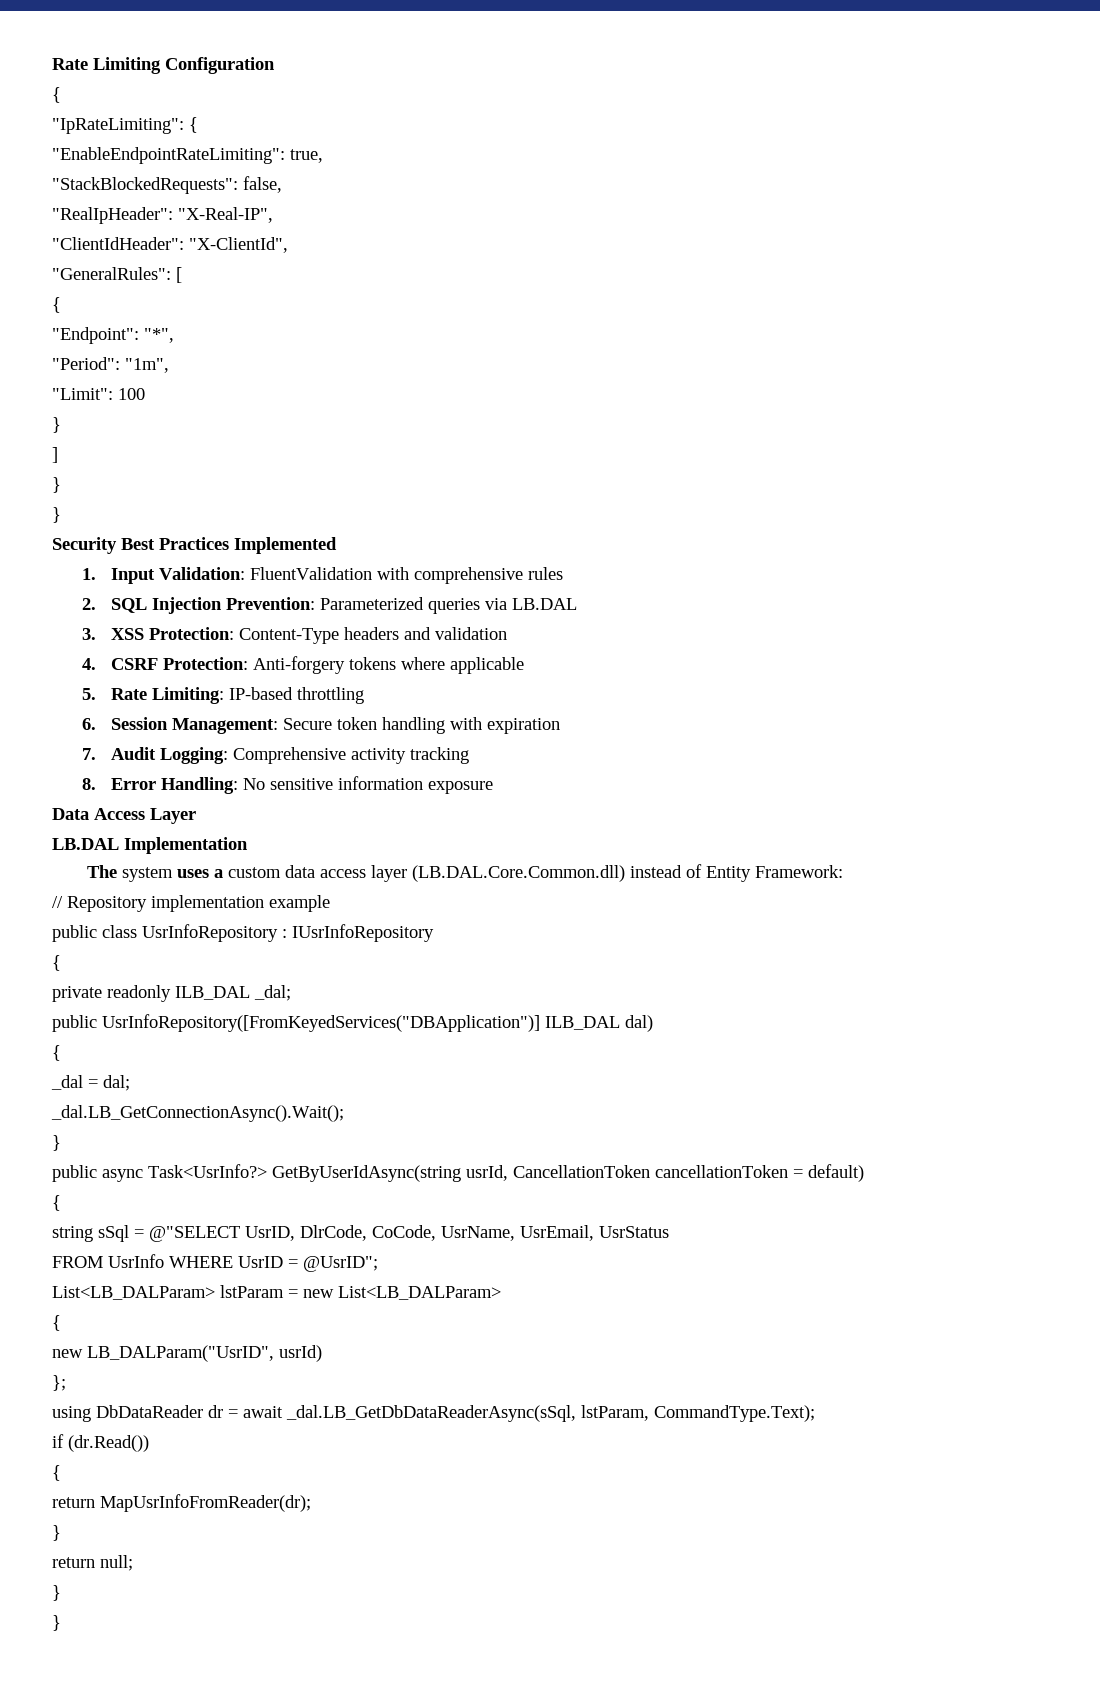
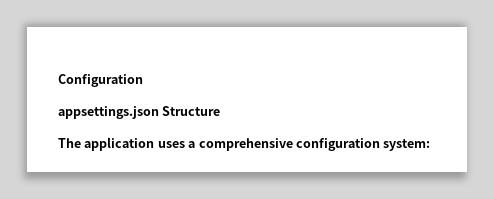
- Rate Limiting Configuration
- {
- "IpRateLimiting": {
- "EnableEndpointRateLimiting": true,
- "StackBlockedRequests": false,
- "RealIpHeader": "X-Real-IP",
- "ClientIdHeader": "X-ClientId",
- "GeneralRules": [
- {
- "Endpoint": "*",
- "Period": "1m",
- "Limit": 100
- }
- ]
- }
- }
- Security Best Practices Implemented
- 1. Input Validation: FluentValidation with comprehensive rules
- 2. SQL Injection Prevention: Parameterized queries via LB.DAL
- 3. XSS Protection: Content-Type headers and validation
- 4. CSRF Protection: Anti-forgery tokens where applicable
- 5. Rate Limiting: IP-based throttling
- 6. Session Management: Secure token handling with expiration
- 7. Audit Logging: Comprehensive activity tracking
- 8. Error Handling: No sensitive information exposure
- Data Access Layer
- LB.DAL Implementation
+ Configuration
+ appsettings.json Structure
- The system uses a custom data access layer (LB.DAL.Core.Common.dll) instead of Entity Framework:
- // Repository implementation example
- public class UsrInfoRepository : IUsrInfoRepository
- {
- private readonly ILB_DAL _dal;
- public UsrInfoRepository([FromKeyedServices("DBApplication")] ILB_DAL dal)
- {
- _dal = dal;
- _dal.LB_GetConnectionAsync().Wait();
- }
- public async Task<UsrInfo?> GetByUserIdAsync(string usrId, CancellationToken cancellationToken = default)
- {
- string sSql = @"SELECT UsrID, DlrCode, CoCode, UsrName, UsrEmail, UsrStatus
- FROM UsrInfo WHERE UsrID = @UsrID";
- List<LB_DALParam> lstParam = new List<LB_DALParam>
- {
- new LB_DALParam("UsrID", usrId)
- };
- using DbDataReader dr = await _dal.LB_GetDbDataReaderAsync(sSql, lstParam, CommandType.Text);
- if (dr.Read())
- {
- return MapUsrInfoFromReader(dr);
- }
- return null;
- }
- }
+ The application uses a comprehensive configuration system:

